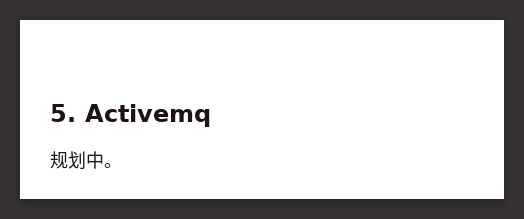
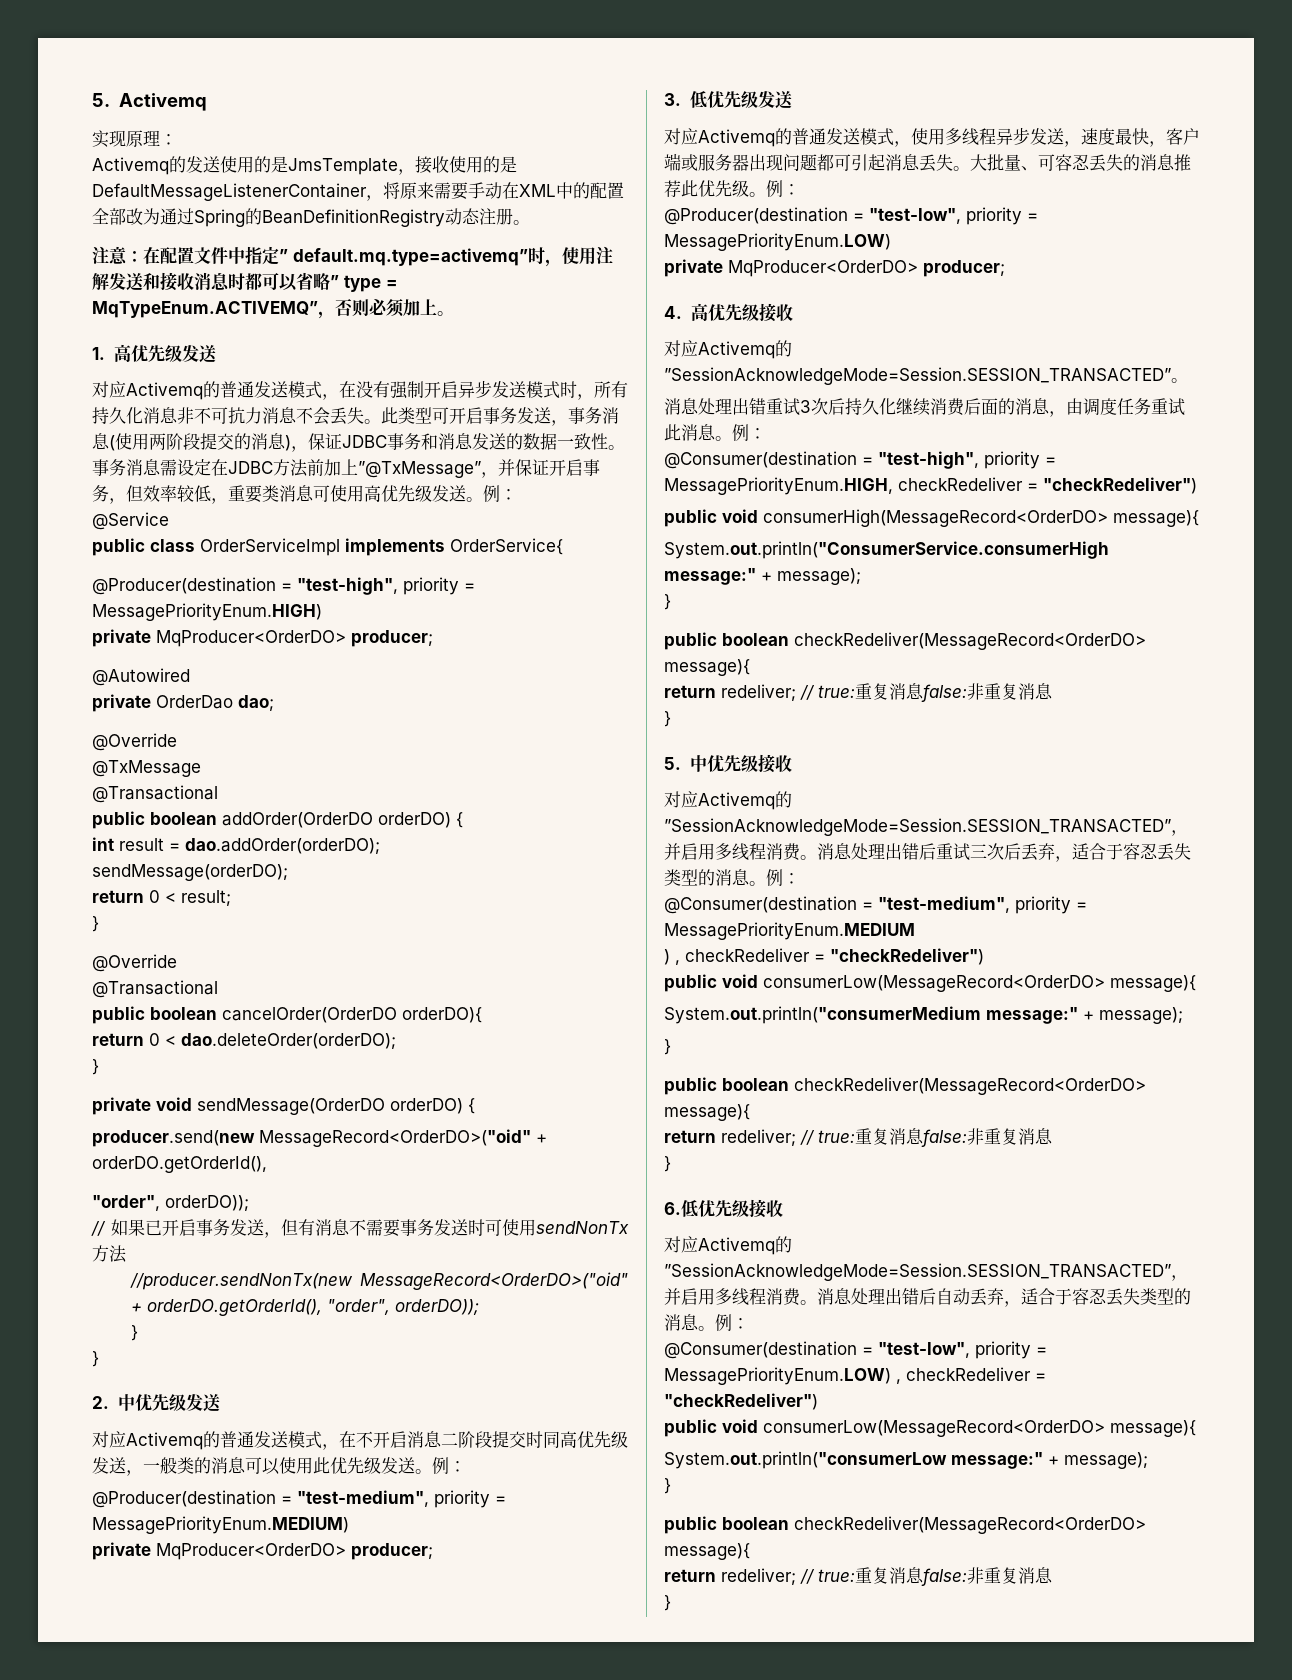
- 规划中。
+ 实现原理：
+ Activemq的发送使用的是JmsTemplate，接收使用的是DefaultMessageListenerContainer，将原来需要手动在XML中的配置全部改为通过Spring的BeanDefinitionRegistry动态注册。
+ 注意：在配置文件中指定” default.mq.type=activemq”时，使用注解发送和接收消息时都可以省略” type = MqTypeEnum.ACTIVEMQ”，否则必须加上。
+ 1.高优先级发送
+ 对应Activemq的普通发送模式，在没有强制开启异步发送模式时，所有持久化消息非不可抗力消息不会丢失。此类型可开启事务发送，事务消息(使用两阶段提交的消息)，保证JDBC事务和消息发送的数据一致性。事务消息需设定在JDBC方法前加上”@TxMessage”，并保证开启事务，但效率较低，重要类消息可使用高优先级发送。例：
+ @Service
+ public class OrderServiceImpl implements OrderService{
+ @Producer(destination = "test-high", priority = MessagePriorityEnum.HIGH)
+ private MqProducer<OrderDO> producer;
+ @Autowired
+ private OrderDao dao;
+ @Override
+ @TxMessage
+ @Transactional
+ public boolean addOrder(OrderDO orderDO) {
+ int result = dao.addOrder(orderDO);
+ sendMessage(orderDO);
+ return 0 < result;
+ }
+ @Override
+ @Transactional
+ public boolean cancelOrder(OrderDO orderDO){
+ return 0 < dao.deleteOrder(orderDO);
+ }
+ private void sendMessage(OrderDO orderDO) {
+ producer.send(new MessageRecord<OrderDO>("oid" + orderDO.getOrderId(),
+ "order", orderDO));
+ // 如果已开启事务发送，但有消息不需要事务发送时可使用sendNonTx方法
+ //producer.sendNonTx(new MessageRecord<OrderDO>("oid" + orderDO.getOrderId(), "order", orderDO));
+ }
+ }
+ 2.中优先级发送
+ 对应Activemq的普通发送模式，在不开启消息二阶段提交时同高优先级发送，一般类的消息可以使用此优先级发送。例：
+ @Producer(destination = "test-medium", priority = MessagePriorityEnum.MEDIUM)
+ private MqProducer<OrderDO> producer;
+ 3.低优先级发送
+ 对应Activemq的普通发送模式，使用多线程异步发送，速度最快，客户端或服务器出现问题都可引起消息丢失。大批量、可容忍丢失的消息推荐此优先级。例：
+ @Producer(destination = "test-low", priority = MessagePriorityEnum.LOW)
+ private MqProducer<OrderDO> producer;
+ 4.高优先级接收
+ 对应Activemq的”SessionAcknowledgeMode=Session.SESSION_TRANSACTED”。
+ 消息处理出错重试3次后持久化继续消费后面的消息，由调度任务重试此消息。例：
+ @Consumer(destination = "test-high", priority = MessagePriorityEnum.HIGH, checkRedeliver = "checkRedeliver")
+ public void consumerHigh(MessageRecord<OrderDO> message){
+ System.out.println("ConsumerService.consumerHigh message:" + message);
+ }
+ public boolean checkRedeliver(MessageRecord<OrderDO> message){
+ return redeliver; // true:重复消息false:非重复消息
+ }
+ 5.中优先级接收
+ 对应Activemq的”SessionAcknowledgeMode=Session.SESSION_TRANSACTED”，并启用多线程消费。消息处理出错后重试三次后丢弃，适合于容忍丢失类型的消息。例：
+ @Consumer(destination = "test-medium", priority = MessagePriorityEnum.MEDIUM
+ ) , checkRedeliver = "checkRedeliver")
+ public void consumerLow(MessageRecord<OrderDO> message){
+ System.out.println("consumerMedium message:" + message);
+ }
+ public boolean checkRedeliver(MessageRecord<OrderDO> message){
+ return redeliver; // true:重复消息false:非重复消息
+ }
+ 6.低优先级接收
+ 对应Activemq的”SessionAcknowledgeMode=Session.SESSION_TRANSACTED”，并启用多线程消费。消息处理出错后自动丢弃，适合于容忍丢失类型的消息。例：
+ @Consumer(destination = "test-low", priority = MessagePriorityEnum.LOW) , checkRedeliver = "checkRedeliver")
+ public void consumerLow(MessageRecord<OrderDO> message){
+ System.out.println("consumerLow message:" + message);
+ }
+ public boolean checkRedeliver(MessageRecord<OrderDO> message){
+ return redeliver; // true:重复消息false:非重复消息
+ }

